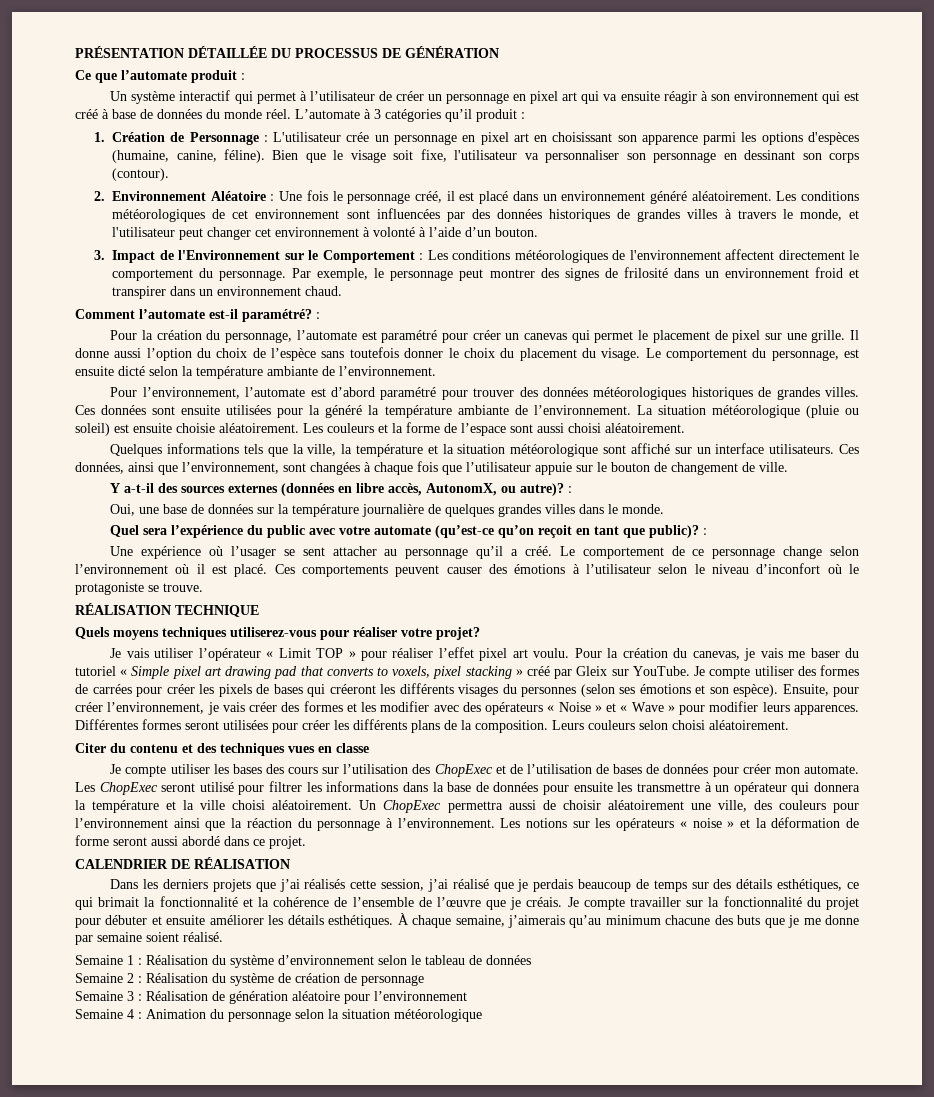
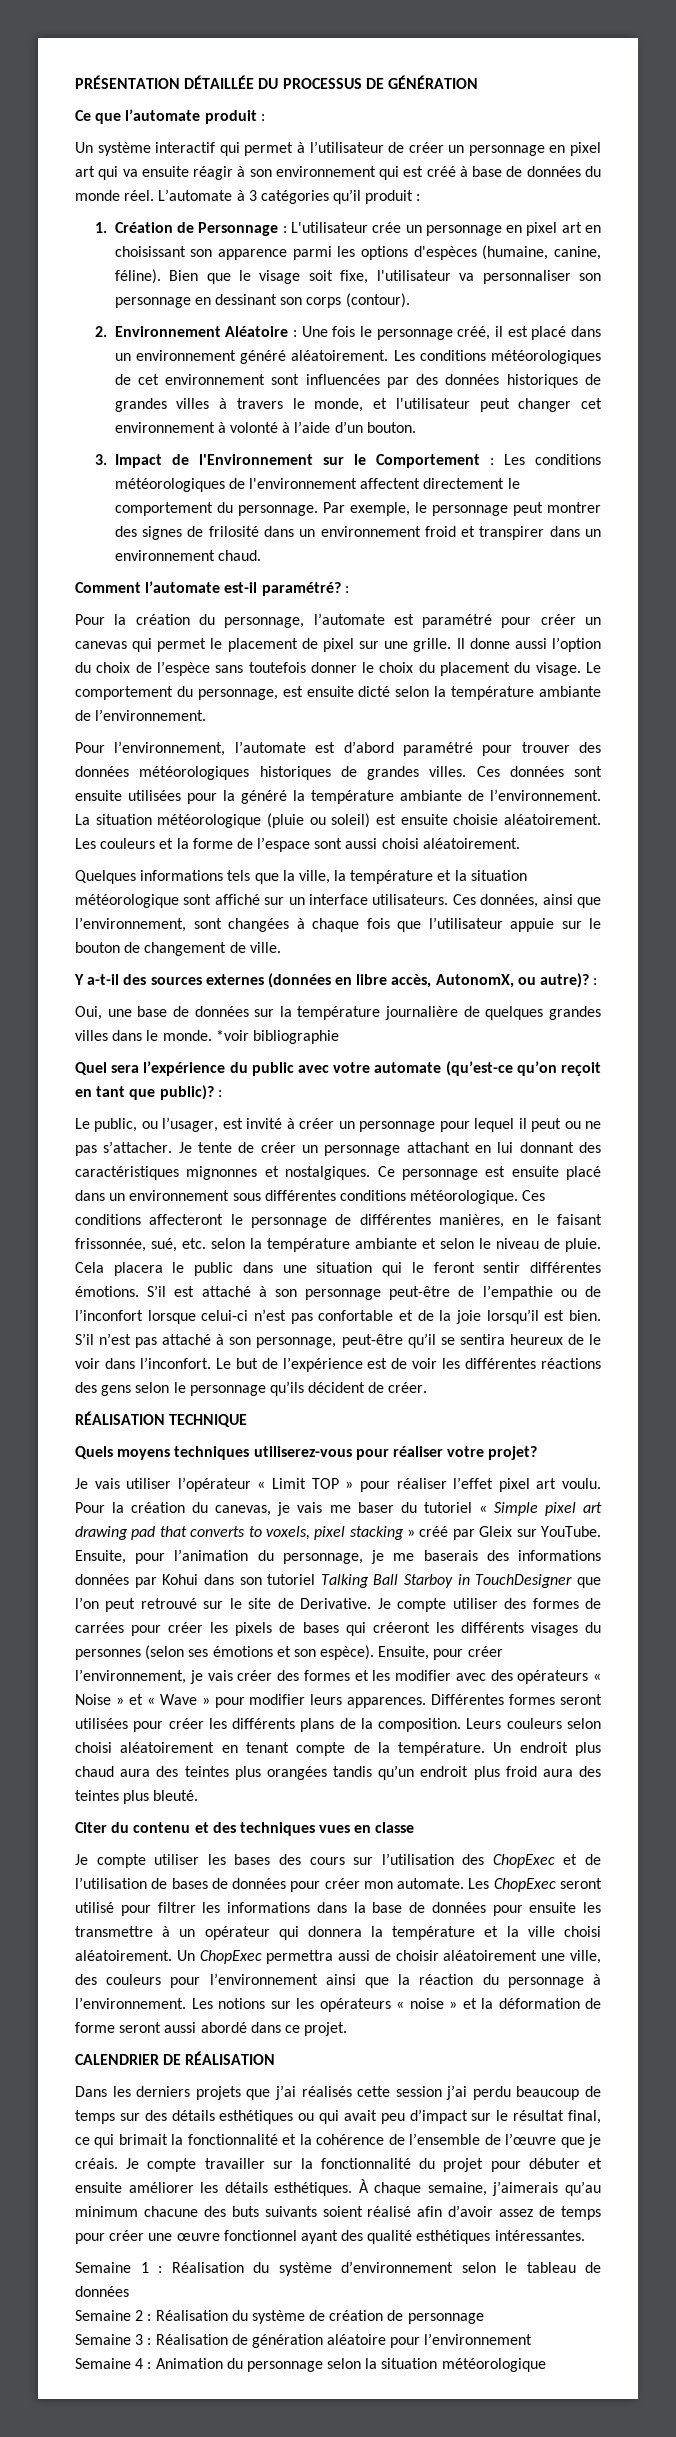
+ *voir bibliographie
- Une expérience où l’usager se sent attacher au personnage qu’il a créé. Le comportement de ce personnage change selon l’environnement où il est placé. Ces comportements peuvent causer des émotions à l’utilisateur selon le niveau d’inconfort où le protagoniste se trouve.
+ Le public, ou l’usager, est invité à créer un personnage pour lequel il peut ou ne pas s’attacher. Je tente de créer un personnage attachant en lui donnant des caractéristiques mignonnes et nostalgiques. Ce personnage est ensuite placé dans un environnement sous différentes conditions météorologique. Ces conditions affecteront le personnage de différentes manières, en le faisant frissonnée, sué, etc. selon la température ambiante et selon le niveau de pluie. Cela placera le public dans une situation qui le feront sentir différentes émotions. S’il est attaché à son personnage peut-être de l’empathie ou de l’inconfort lorsque celui-ci n’est pas confortable et de la joie lorsqu’il est bien. S’il n’est pas attaché à son personnage, peut-être qu’il se sentira heureux de le voir dans l’inconfort. Le but de l’expérience est de voir les différentes réactions des gens selon le personnage qu’ils décident de créer.
+ Ensuite, pour l’animation du personnage, je me baserais des informations données par Kohui dans son tutoriel Talking Ball Starboy in TouchDesigner que l’on peut retrouvé sur le site de Derivative.
- Leurs couleurs selon choisi aléatoirement.
+ Leurs couleurs selon choisi aléatoirement en tenant compte de la température. Un endroit plus chaud aura des teintes plus orangées tandis qu’un endroit plus froid aura des teintes plus bleuté.
- Dans les derniers projets que j’ai réalisés cette session, j’ai réalisé que je perdais beaucoup de temps sur des détails esthétiques, ce qui brimait la fonctionnalité et la cohérence de l’ensemble de l’œuvre que je créais.
+ Dans les derniers projets que j’ai réalisés cette session j’ai perdu beaucoup de temps sur des détails esthétiques ou qui avait peu d’impact sur le résultat final, ce qui brimait la fonctionnalité et la cohérence de l’ensemble de l’œuvre que je créais.
- À chaque semaine, j’aimerais qu’au minimum chacune des buts que je me donne par semaine soient réalisé.
+ À chaque semaine, j’aimerais qu’au minimum chacune des buts suivants soient réalisé afin d’avoir assez de temps pour créer une œuvre fonctionnel ayant des qualité esthétiques intéressantes.

